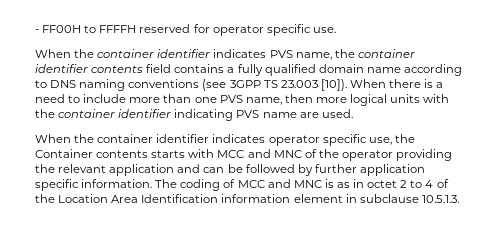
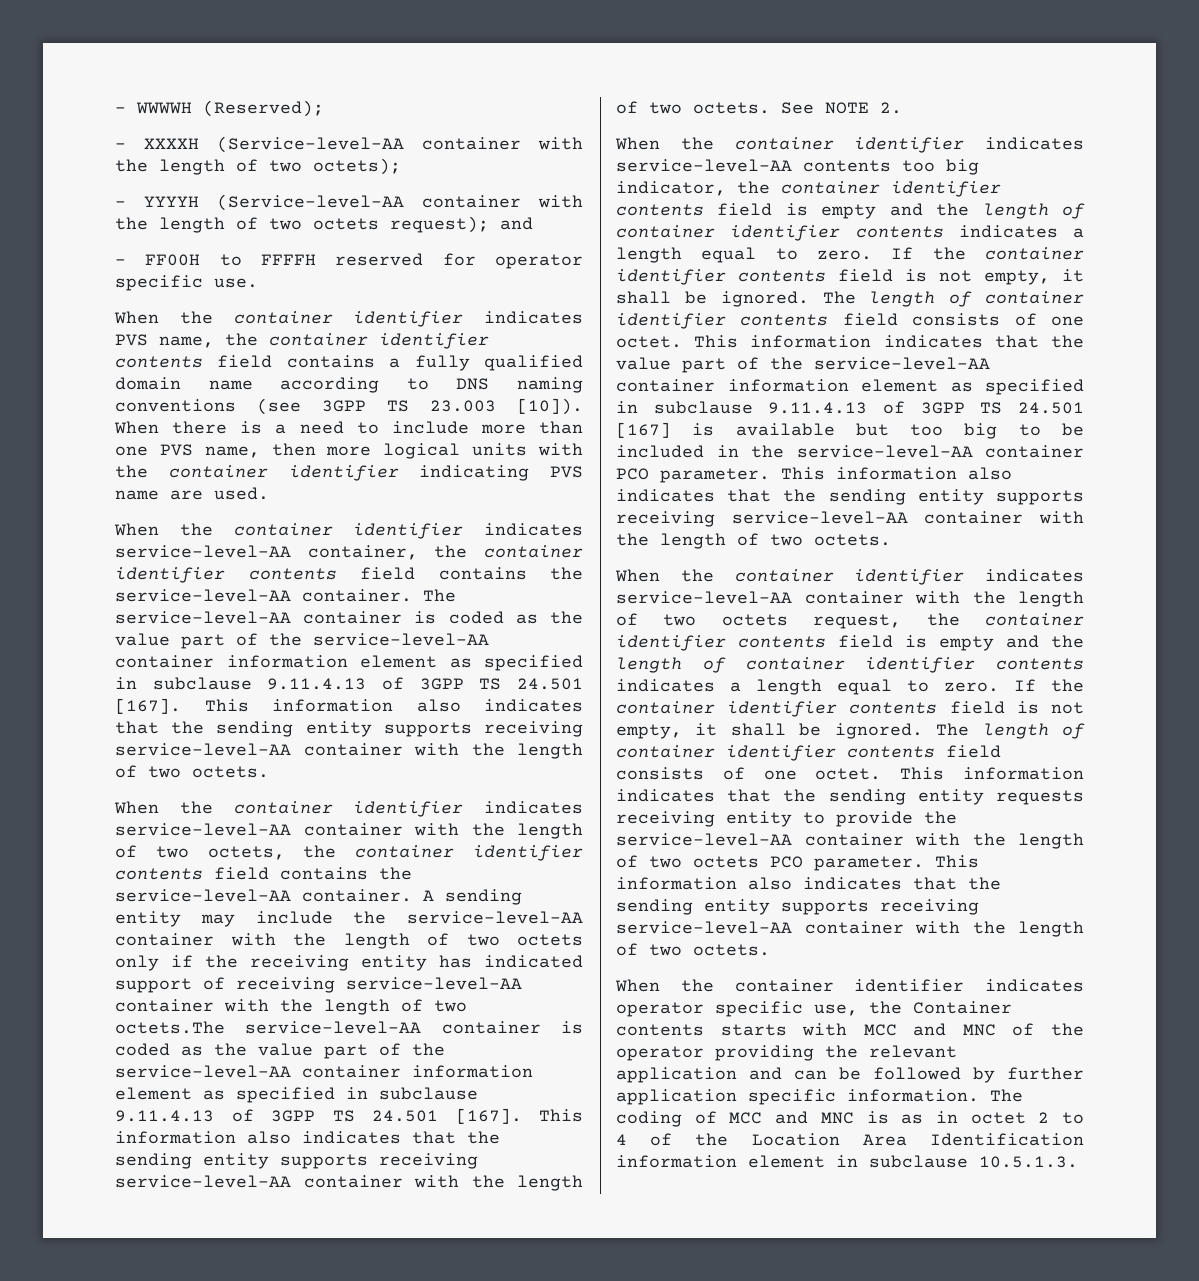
+ - WWWWH (Reserved);
+ - XXXXH (Service-level-AA container with the length of two octets);
+ - YYYYH (Service-level-AA container with the length of two octets request); and
+ When the container identifier indicates service-level-AA container, the container identifier contents field contains the service-level-AA container. The service-level-AA container is coded as the value part of the service-level-AA container information element as specified in subclause 9.11.4.13 of 3GPP TS 24.501 [167]. This information also indicates that the sending entity supports receiving service-level-AA container with the length of two octets.
+ When the container identifier indicates service-level-AA container with the length of two octets, the container identifier contents field contains the service-level-AA container. A sending entity may include the service-level-AA container with the length of two octets only if the receiving entity has indicated support of receiving service-level-AA container with the length of two octets.The service-level-AA container is coded as the value part of the service-level-AA container information element as specified in subclause 9.11.4.13 of 3GPP TS 24.501 [167]. This information also indicates that the sending entity supports receiving service-level-AA container with the length of two octets. See NOTE 2.
+ When the container identifier indicates service-level-AA contents too big indicator, the container identifier contents field is empty and the length of container identifier contents indicates a length equal to zero. If the container identifier contents field is not empty, it shall be ignored. The length of container identifier contents field consists of one octet. This information indicates that the value part of the service-level-AA container information element as specified in subclause 9.11.4.13 of 3GPP TS 24.501 [167] is available but too big to be included in the service-level-AA container PCO parameter. This information also indicates that the sending entity supports receiving service-level-AA container with the length of two octets.
+ When the container identifier indicates service-level-AA container with the length of two octets request, the container identifier contents field is empty and the length of container identifier contents indicates a length equal to zero. If the container identifier contents field is not empty, it shall be ignored. The length of container identifier contents field consists of one octet. This information indicates that the sending entity requests receiving entity to provide the service-level-AA container with the length of two octets PCO parameter. This information also indicates that the sending entity supports receiving service-level-AA container with the length of two octets.

